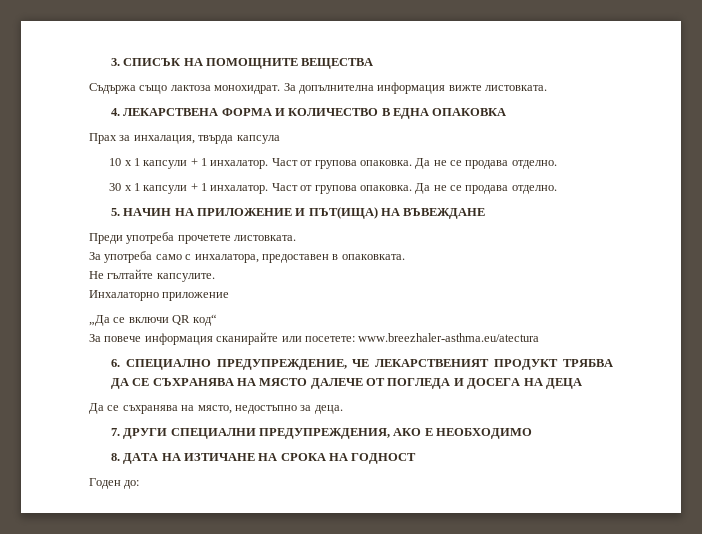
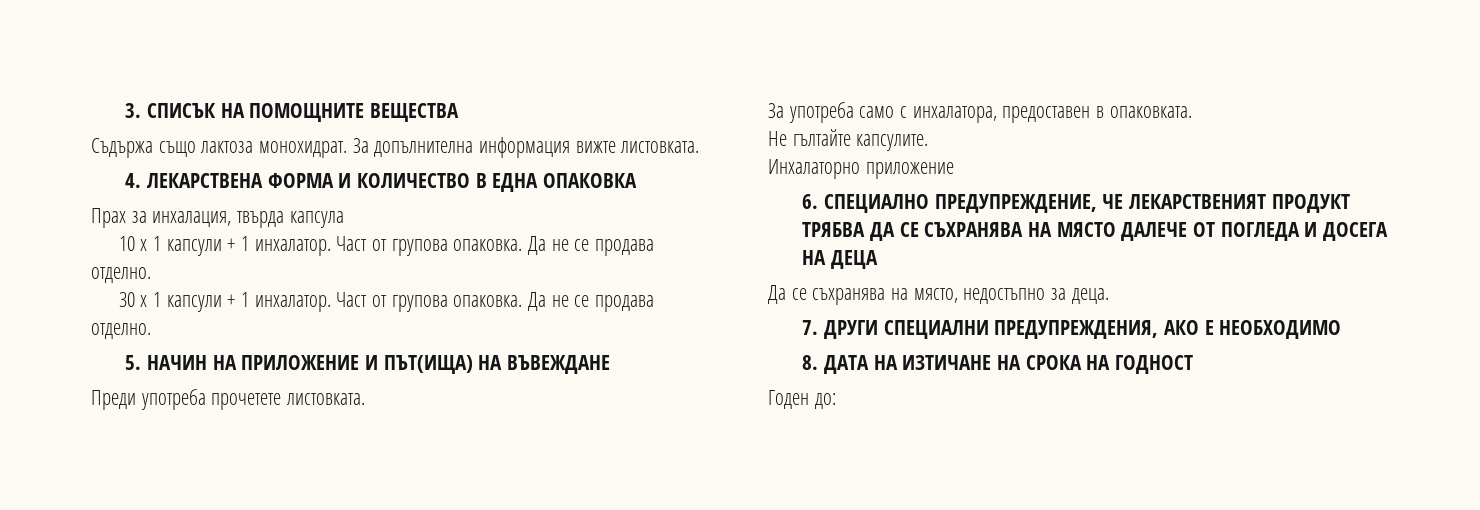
- „Да се включи QR код“
- За повече информация сканирайте или посетете: www.breezhaler-asthma.eu/atectura

